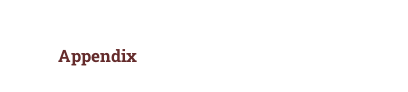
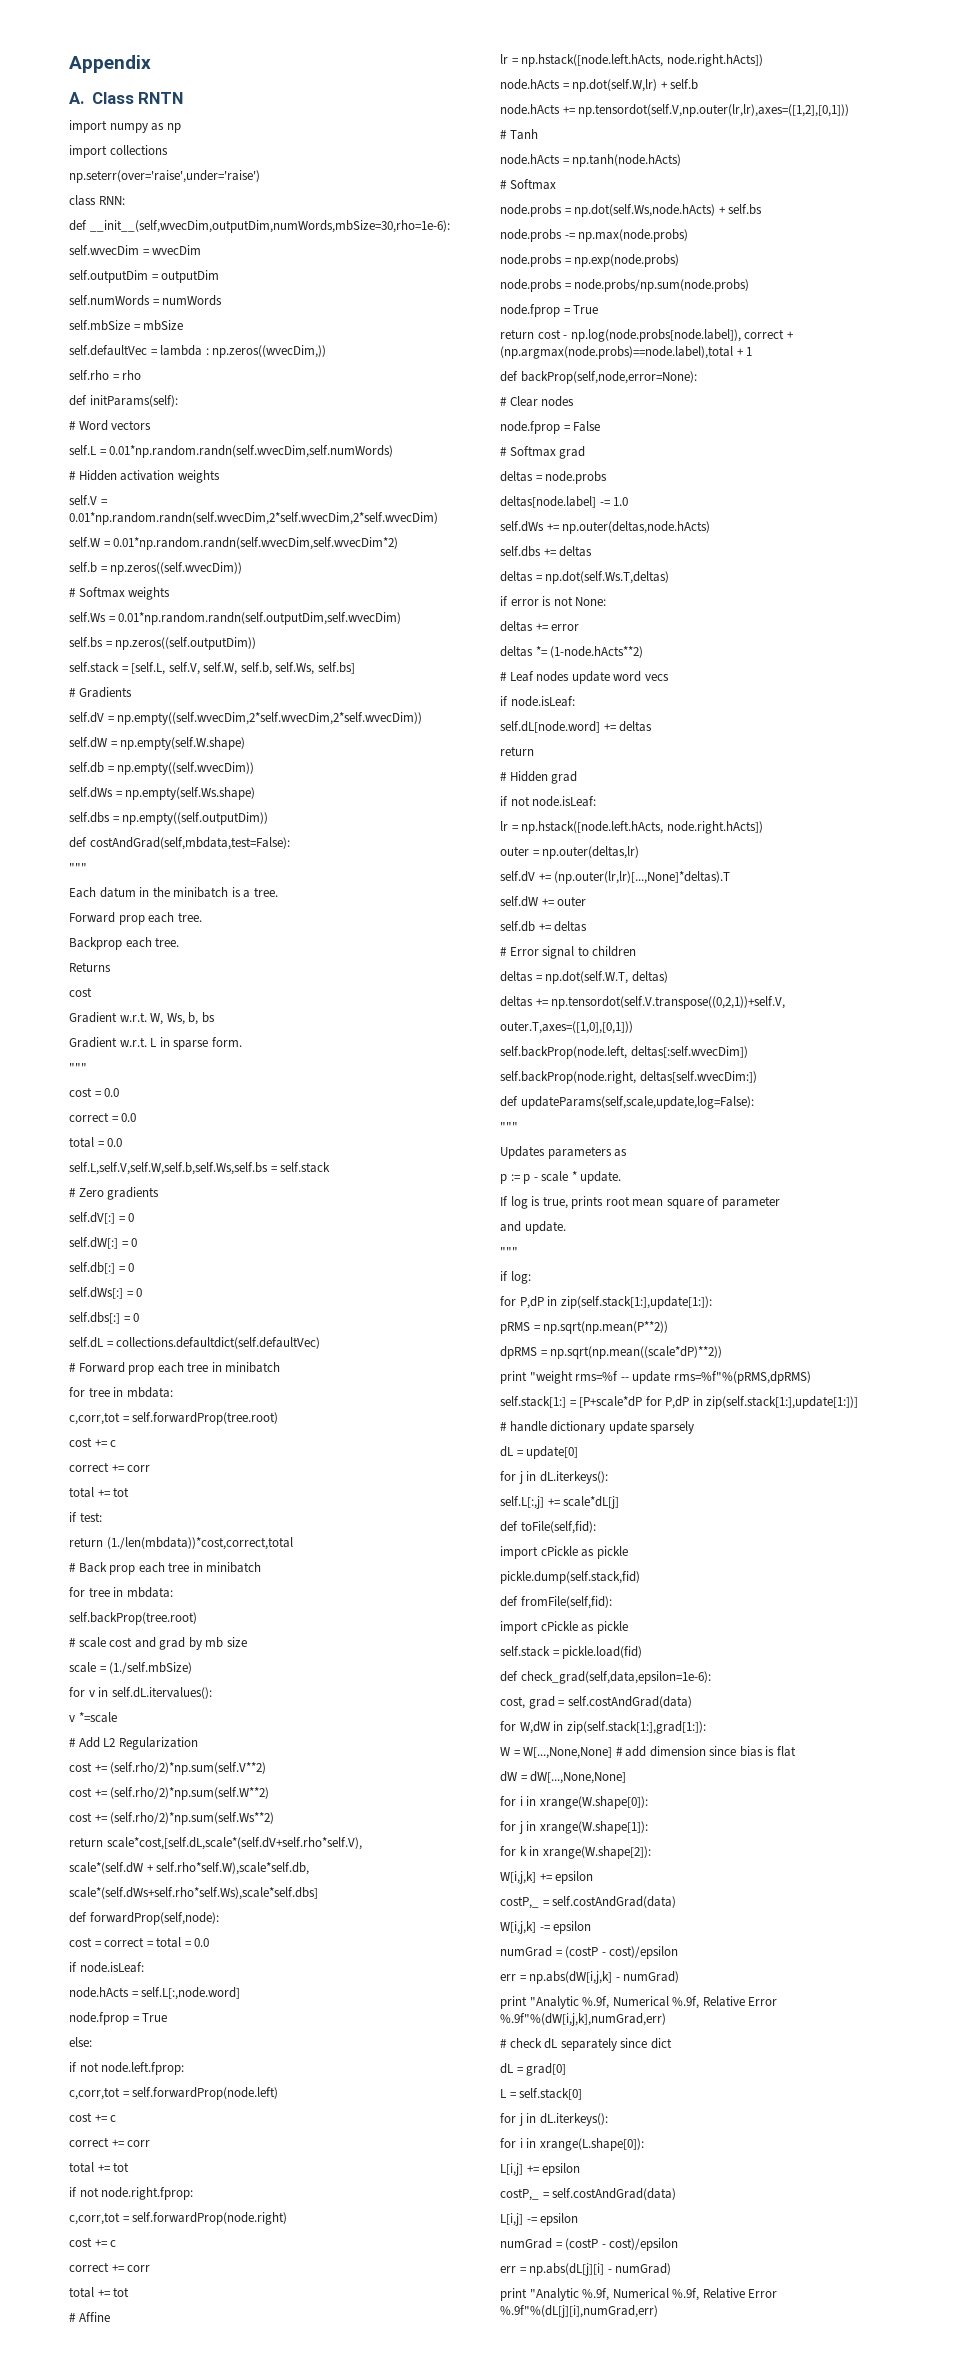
+ A. Class RNTN
+ import numpy as np
+ import collections
+ np.seterr(over='raise',under='raise')
+ class RNN:
+ def __init__(self,wvecDim,outputDim,numWords,mbSize=30,rho=1e-6):
+ self.wvecDim = wvecDim
+ self.outputDim = outputDim
+ self.numWords = numWords
+ self.mbSize = mbSize
+ self.defaultVec = lambda : np.zeros((wvecDim,))
+ self.rho = rho
+ def initParams(self):
+ # Word vectors
+ self.L = 0.01*np.random.randn(self.wvecDim,self.numWords)
+ # Hidden activation weights
+ self.V = 0.01*np.random.randn(self.wvecDim,2*self.wvecDim,2*self.wvecDim)
+ self.W = 0.01*np.random.randn(self.wvecDim,self.wvecDim*2)
+ self.b = np.zeros((self.wvecDim))
+ # Softmax weights
+ self.Ws = 0.01*np.random.randn(self.outputDim,self.wvecDim)
+ self.bs = np.zeros((self.outputDim))
+ self.stack = [self.L, self.V, self.W, self.b, self.Ws, self.bs]
+ # Gradients
+ self.dV = np.empty((self.wvecDim,2*self.wvecDim,2*self.wvecDim))
+ self.dW = np.empty(self.W.shape)
+ self.db = np.empty((self.wvecDim))
+ self.dWs = np.empty(self.Ws.shape)
+ self.dbs = np.empty((self.outputDim))
+ def costAndGrad(self,mbdata,test=False):
+ """
+ Each datum in the minibatch is a tree.
+ Forward prop each tree.
+ Backprop each tree.
+ Returns
+ cost
+ Gradient w.r.t. W, Ws, b, bs
+ Gradient w.r.t. L in sparse form.
+ """
+ cost = 0.0
+ correct = 0.0
+ total = 0.0
+ self.L,self.V,self.W,self.b,self.Ws,self.bs = self.stack
+ # Zero gradients
+ self.dV[:] = 0
+ self.dW[:] = 0
+ self.db[:] = 0
+ self.dWs[:] = 0
+ self.dbs[:] = 0
+ self.dL = collections.defaultdict(self.defaultVec)
+ # Forward prop each tree in minibatch
+ for tree in mbdata:
+ c,corr,tot = self.forwardProp(tree.root)
+ cost += c
+ correct += corr
+ total += tot
+ if test:
+ return (1./len(mbdata))*cost,correct,total
+ # Back prop each tree in minibatch
+ for tree in mbdata:
+ self.backProp(tree.root)
+ # scale cost and grad by mb size
+ scale = (1./self.mbSize)
+ for v in self.dL.itervalues():
+ v *=scale
+ # Add L2 Regularization
+ cost += (self.rho/2)*np.sum(self.V**2)
+ cost += (self.rho/2)*np.sum(self.W**2)
+ cost += (self.rho/2)*np.sum(self.Ws**2)
+ return scale*cost,[self.dL,scale*(self.dV+self.rho*self.V),
+ scale*(self.dW + self.rho*self.W),scale*self.db,
+ scale*(self.dWs+self.rho*self.Ws),scale*self.dbs]
+ def forwardProp(self,node):
+ cost = correct = total = 0.0
+ if node.isLeaf:
+ node.hActs = self.L[:,node.word]
+ node.fprop = True
+ else:
+ if not node.left.fprop:
+ c,corr,tot = self.forwardProp(node.left)
+ cost += c
+ correct += corr
+ total += tot
+ if not node.right.fprop:
+ c,corr,tot = self.forwardProp(node.right)
+ cost += c
+ correct += corr
+ total += tot
+ # Affine
+ lr = np.hstack([node.left.hActs, node.right.hActs])
+ node.hActs = np.dot(self.W,lr) + self.b
+ node.hActs += np.tensordot(self.V,np.outer(lr,lr),axes=([1,2],[0,1]))
+ # Tanh
+ node.hActs = np.tanh(node.hActs)
+ # Softmax
+ node.probs = np.dot(self.Ws,node.hActs) + self.bs
+ node.probs -= np.max(node.probs)
+ node.probs = np.exp(node.probs)
+ node.probs = node.probs/np.sum(node.probs)
+ node.fprop = True
+ return cost - np.log(node.probs[node.label]), correct + (np.argmax(node.probs)==node.label),total + 1
+ def backProp(self,node,error=None):
+ # Clear nodes
+ node.fprop = False
+ # Softmax grad
+ deltas = node.probs
+ deltas[node.label] -= 1.0
+ self.dWs += np.outer(deltas,node.hActs)
+ self.dbs += deltas
+ deltas = np.dot(self.Ws.T,deltas)
+ if error is not None:
+ deltas += error
+ deltas *= (1-node.hActs**2)
+ # Leaf nodes update word vecs
+ if node.isLeaf:
+ self.dL[node.word] += deltas
+ return
+ # Hidden grad
+ if not node.isLeaf:
+ lr = np.hstack([node.left.hActs, node.right.hActs])
+ outer = np.outer(deltas,lr)
+ self.dV += (np.outer(lr,lr)[...,None]*deltas).T
+ self.dW += outer
+ self.db += deltas
+ # Error signal to children
+ deltas = np.dot(self.W.T, deltas)
+ deltas += np.tensordot(self.V.transpose((0,2,1))+self.V,
+ outer.T,axes=([1,0],[0,1]))
+ self.backProp(node.left, deltas[:self.wvecDim])
+ self.backProp(node.right, deltas[self.wvecDim:])
+ def updateParams(self,scale,update,log=False):
+ """
+ Updates parameters as
+ p := p - scale * update.
+ If log is true, prints root mean square of parameter
+ and update.
+ """
+ if log:
+ for P,dP in zip(self.stack[1:],update[1:]):
+ pRMS = np.sqrt(np.mean(P**2))
+ dpRMS = np.sqrt(np.mean((scale*dP)**2))
+ print "weight rms=%f -- update rms=%f"%(pRMS,dpRMS)
+ self.stack[1:] = [P+scale*dP for P,dP in zip(self.stack[1:],update[1:])]
+ # handle dictionary update sparsely
+ dL = update[0]
+ for j in dL.iterkeys():
+ self.L[:,j] += scale*dL[j]
+ def toFile(self,fid):
+ import cPickle as pickle
+ pickle.dump(self.stack,fid)
+ def fromFile(self,fid):
+ import cPickle as pickle
+ self.stack = pickle.load(fid)
+ def check_grad(self,data,epsilon=1e-6):
+ cost, grad = self.costAndGrad(data)
+ for W,dW in zip(self.stack[1:],grad[1:]):
+ W = W[...,None,None] # add dimension since bias is flat
+ dW = dW[...,None,None]
+ for i in xrange(W.shape[0]):
+ for j in xrange(W.shape[1]):
+ for k in xrange(W.shape[2]):
+ W[i,j,k] += epsilon
+ costP,_ = self.costAndGrad(data)
+ W[i,j,k] -= epsilon
+ numGrad = (costP - cost)/epsilon
+ err = np.abs(dW[i,j,k] - numGrad)
+ print "Analytic %.9f, Numerical %.9f, Relative Error %.9f"%(dW[i,j,k],numGrad,err)
+ # check dL separately since dict
+ dL = grad[0]
+ L = self.stack[0]
+ for j in dL.iterkeys():
+ for i in xrange(L.shape[0]):
+ L[i,j] += epsilon
+ costP,_ = self.costAndGrad(data)
+ L[i,j] -= epsilon
+ numGrad = (costP - cost)/epsilon
+ err = np.abs(dL[j][i] - numGrad)
+ print "Analytic %.9f, Numerical %.9f, Relative Error %.9f"%(dL[j][i],numGrad,err)

